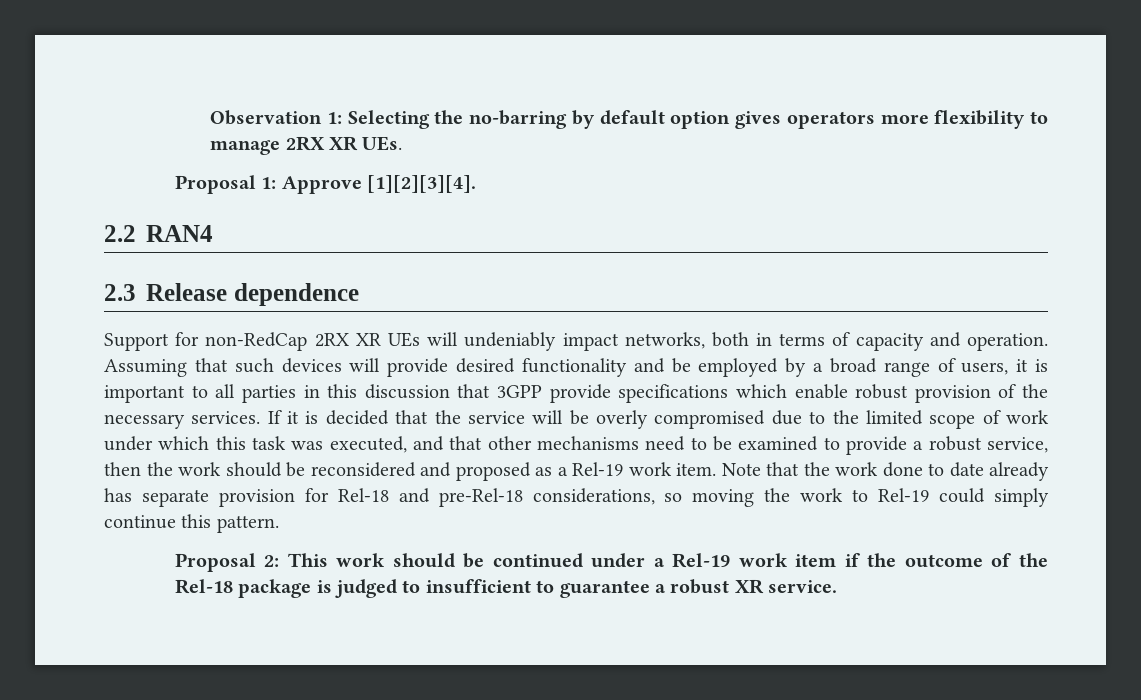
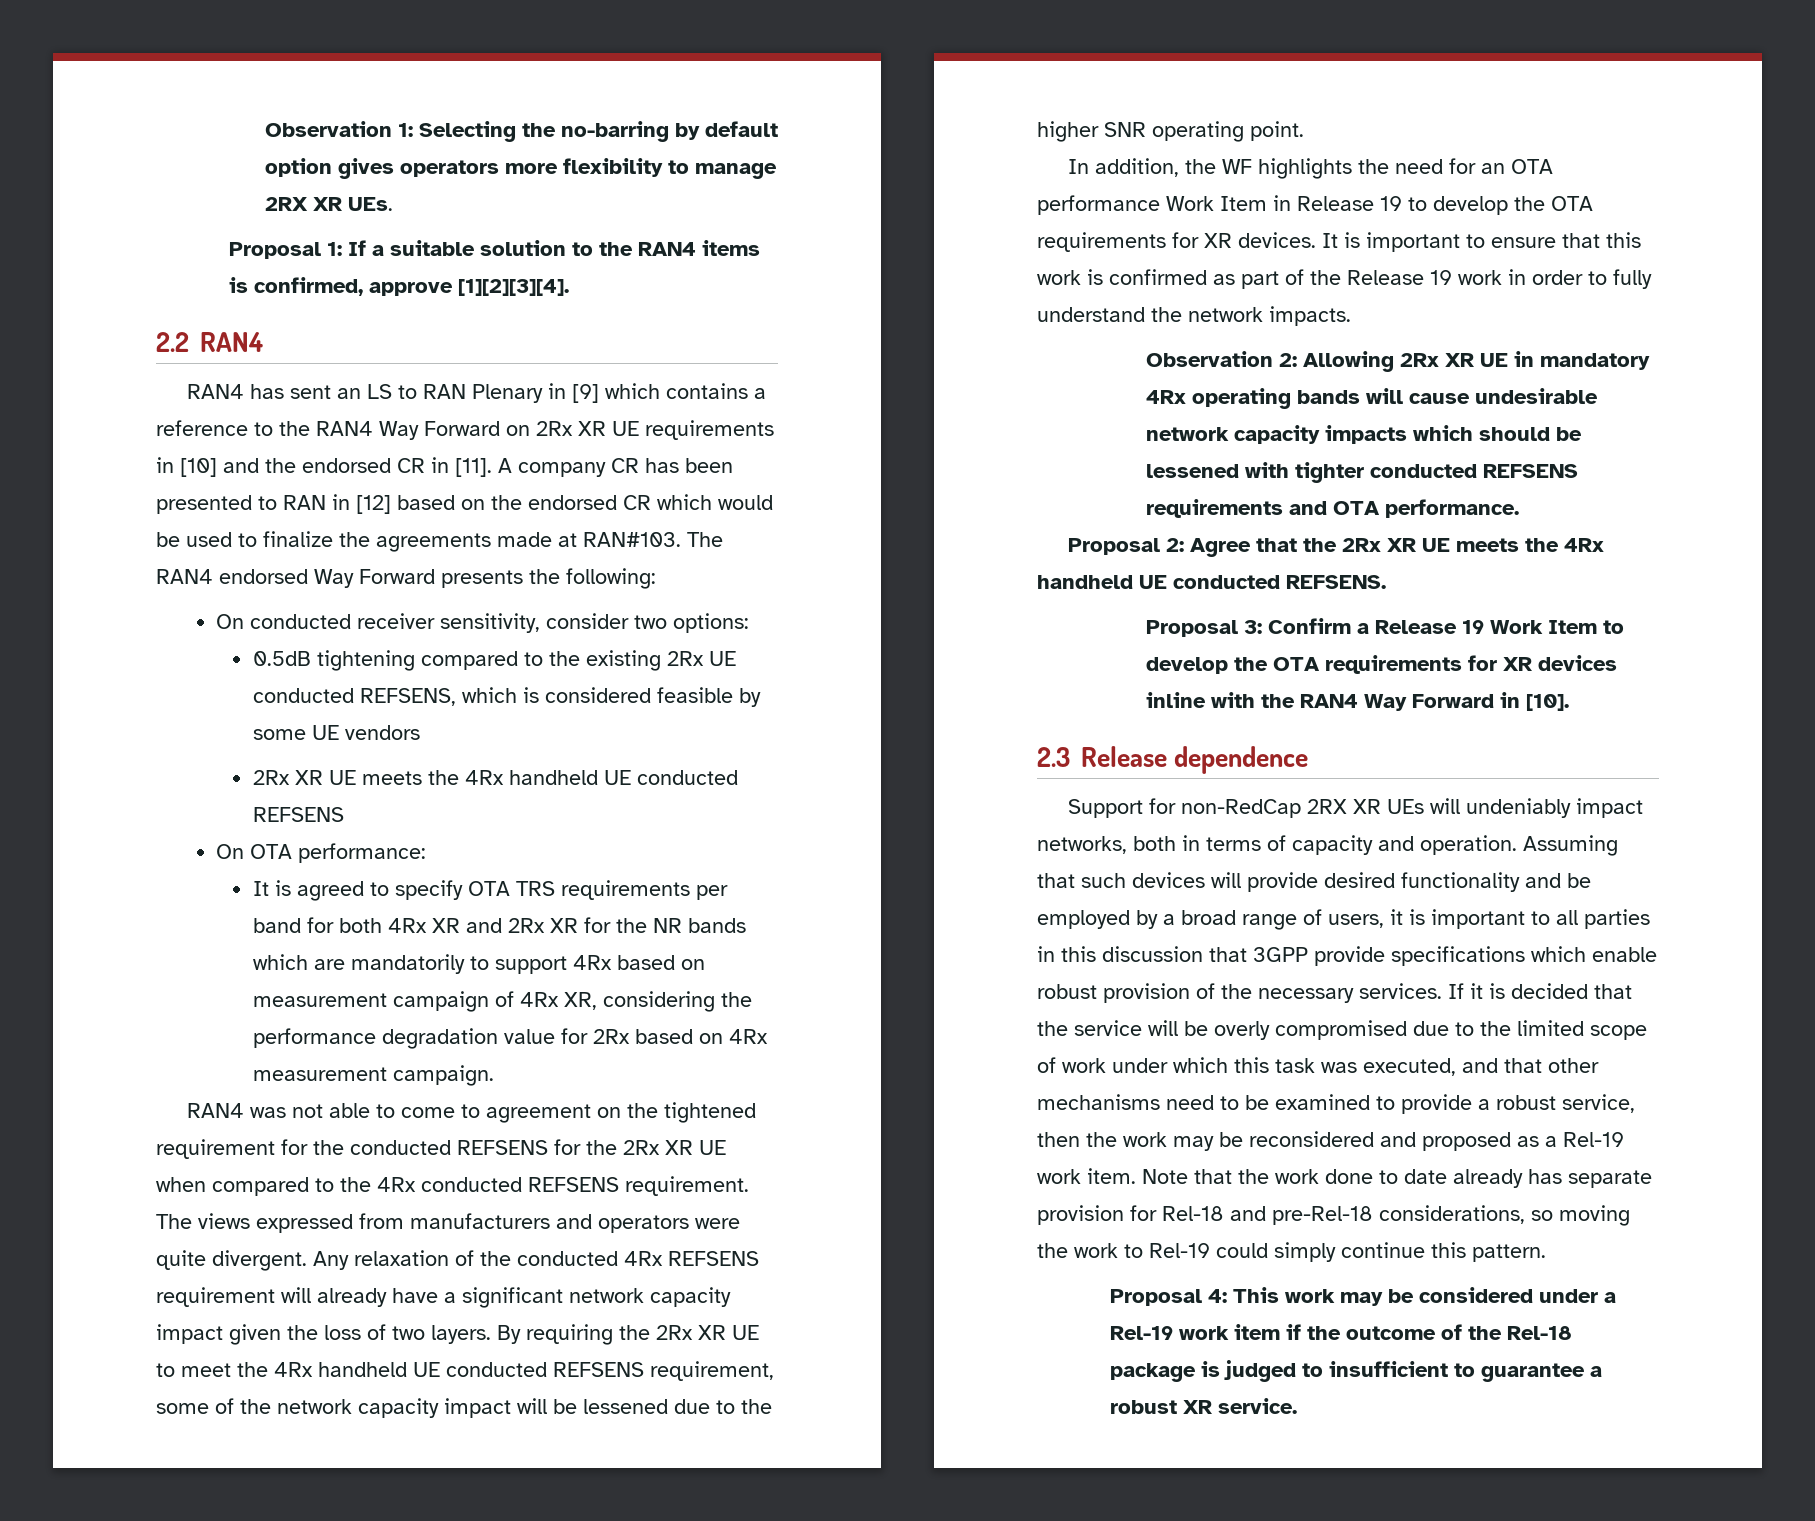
- Proposal 1: Approve [1][2][3][4].
+ Proposal 1: If a suitable solution to the RAN4 items is confirmed, approve [1][2][3][4].
  2.2 RAN4
+ RAN4 has sent an LS to RAN Plenary in [9] which contains a reference to the RAN4 Way Forward on 2Rx XR UE requirements in [10] and the endorsed CR in [11]. A company CR has been presented to RAN in [12] based on the endorsed CR which would be used to finalize the agreements made at RAN#103. The RAN4 endorsed Way Forward presents the following:
+ On conducted receiver sensitivity, consider two options:
+ 0.5dB tightening compared to the existing 2Rx UE conducted REFSENS, which is considered feasible by some UE vendors
+ 2Rx XR UE meets the 4Rx handheld UE conducted REFSENS
+ On OTA performance:
+ It is agreed to specify OTA TRS requirements per band for both 4Rx XR and 2Rx XR for the NR bands which are mandatorily to support 4Rx based on measurement campaign of 4Rx XR, considering the performance degradation value for 2Rx based on 4Rx measurement campaign.
+ RAN4 was not able to come to agreement on the tightened requirement for the conducted REFSENS for the 2Rx XR UE when compared to the 4Rx conducted REFSENS requirement. The views expressed from manufacturers and operators were quite divergent. Any relaxation of the conducted 4Rx REFSENS requirement will already have a significant network capacity impact given the loss of two layers. By requiring the 2Rx XR UE to meet the 4Rx handheld UE conducted REFSENS requirement, some of the network capacity impact will be lessened due to the higher SNR operating point.
+ In addition, the WF highlights the need for an OTA performance Work Item in Release 19 to develop the OTA requirements for XR devices. It is important to ensure that this work is confirmed as part of the Release 19 work in order to fully understand the network impacts.
+ Observation 2: Allowing 2Rx XR UE in mandatory 4Rx operating bands will cause undesirable network capacity impacts which should be lessened with tighter conducted REFSENS requirements and OTA performance.
+ Proposal 2: Agree that the 2Rx XR UE meets the 4Rx handheld UE conducted REFSENS.
+ Proposal 3: Confirm a Release 19 Work Item to develop the OTA requirements for XR devices inline with the RAN4 Way Forward in [10].
- If it is decided that the service will be overly compromised due to the limited scope of work under which this task was executed, and that other mechanisms need to be examined to provide a robust service, then the work should be reconsidered and proposed as a Rel-19 work item.
+ If it is decided that the service will be overly compromised due to the limited scope of work under which this task was executed, and that other mechanisms need to be examined to provide a robust service, then the work may be reconsidered and proposed as a Rel-19 work item.
- Proposal 2: This work should be continued under a Rel-19 work item if the outcome of the Rel-18 package is judged to insufficient to guarantee a robust XR service.
+ Proposal 4: This work may be considered under a Rel-19 work item if the outcome of the Rel-18 package is judged to insufficient to guarantee a robust XR service.

